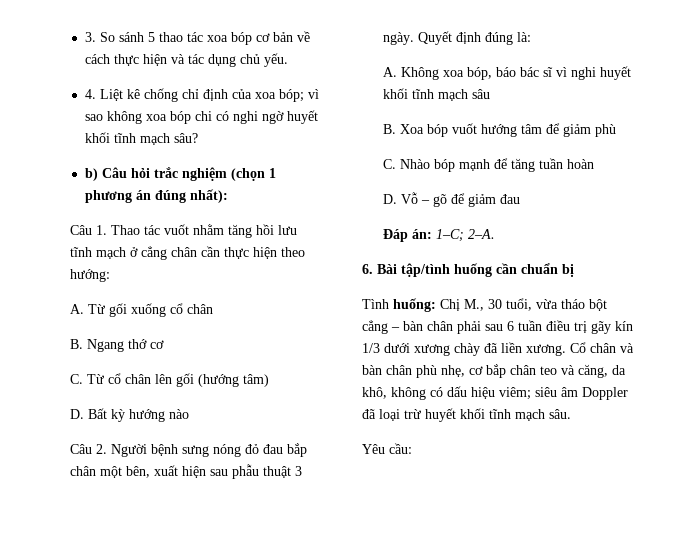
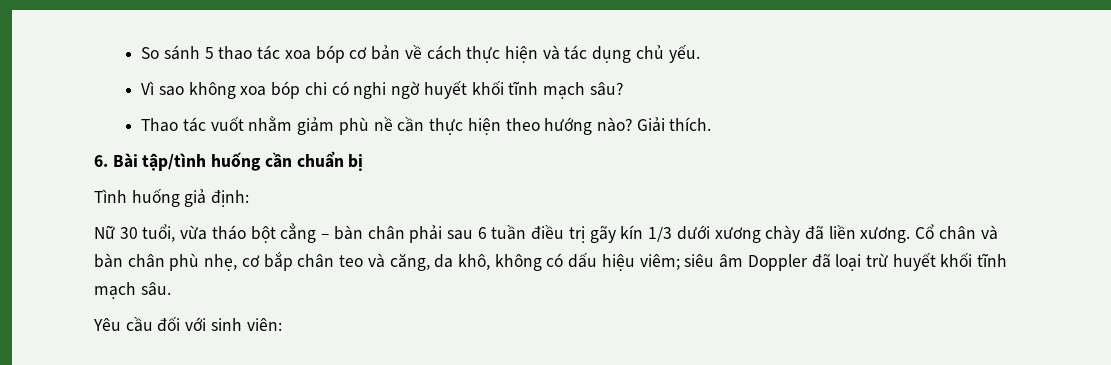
- 3. So sánh 5 thao tác xoa bóp cơ bản về cách thực hiện và tác dụng chủ yếu.
+ So sánh 5 thao tác xoa bóp cơ bản về cách thực hiện và tác dụng chủ yếu.
- 4. Liệt kê chống chỉ định của xoa bóp; vì sao không xoa bóp chi có nghi ngờ huyết khối tĩnh mạch sâu?
+ Vì sao không xoa bóp chi có nghi ngờ huyết khối tĩnh mạch sâu?
- b) Câu hỏi trắc nghiệm (chọn 1 phương án đúng nhất):
- Câu 1. Thao tác vuốt nhằm tăng hồi lưu tĩnh mạch ở cẳng chân cần thực hiện theo hướng:
- A. Từ gối xuống cổ chân
- B. Ngang thớ cơ
- C. Từ cổ chân lên gối (hướng tâm)
- D. Bất kỳ hướng nào
- Câu 2. Người bệnh sưng nóng đỏ đau bắp chân một bên, xuất hiện sau phẫu thuật 3 ngày. Quyết định đúng là:
- A. Không xoa bóp, báo bác sĩ vì nghi huyết khối tĩnh mạch sâu
- B. Xoa bóp vuốt hướng tâm để giảm phù
- C. Nhào bóp mạnh để tăng tuần hoàn
- D. Vỗ – gõ để giảm đau
- Đáp án: 1–C; 2–A.
+ Thao tác vuốt nhằm giảm phù nề cần thực hiện theo hướng nào? Giải thích.
- Tình huống: Chị M., 30 tuổi, vừa tháo bột cẳng – bàn chân phải sau 6 tuần điều trị gãy kín 1/3 dưới xương chày đã liền xương.
+ Tình huống giả định:
+ Nữ 30 tuổi, vừa tháo bột cẳng – bàn chân phải sau 6 tuần điều trị gãy kín 1/3 dưới xương chày đã liền xương.
- Yêu cầu:
+ Yêu cầu đối với sinh viên:

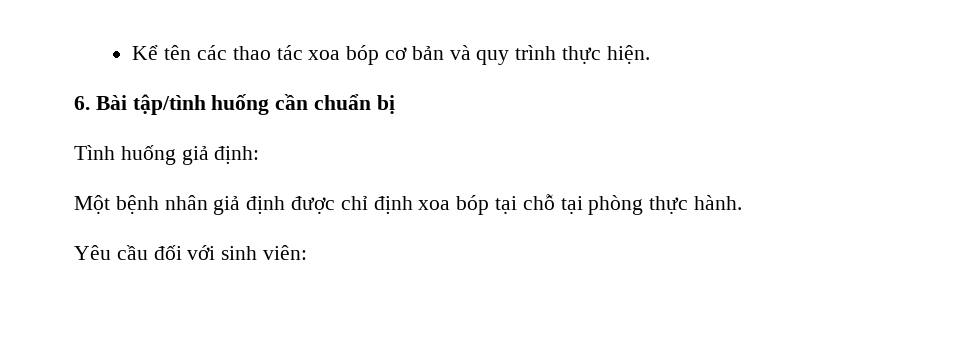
- So sánh 5 thao tác xoa bóp cơ bản về cách thực hiện và tác dụng chủ yếu.
- Vì sao không xoa bóp chi có nghi ngờ huyết khối tĩnh mạch sâu?
- Thao tác vuốt nhằm giảm phù nề cần thực hiện theo hướng nào? Giải thích.
+ Kể tên các thao tác xoa bóp cơ bản và quy trình thực hiện.
- Nữ 30 tuổi, vừa tháo bột cẳng – bàn chân phải sau 6 tuần điều trị gãy kín 1/3 dưới xương chày đã liền xương. Cổ chân và bàn chân phù nhẹ, cơ bắp chân teo và căng, da khô, không có dấu hiệu viêm; siêu âm Doppler đã loại trừ huyết khối tĩnh mạch sâu.
+ Một bệnh nhân giả định được chỉ định xoa bóp tại chỗ tại phòng thực hành.

